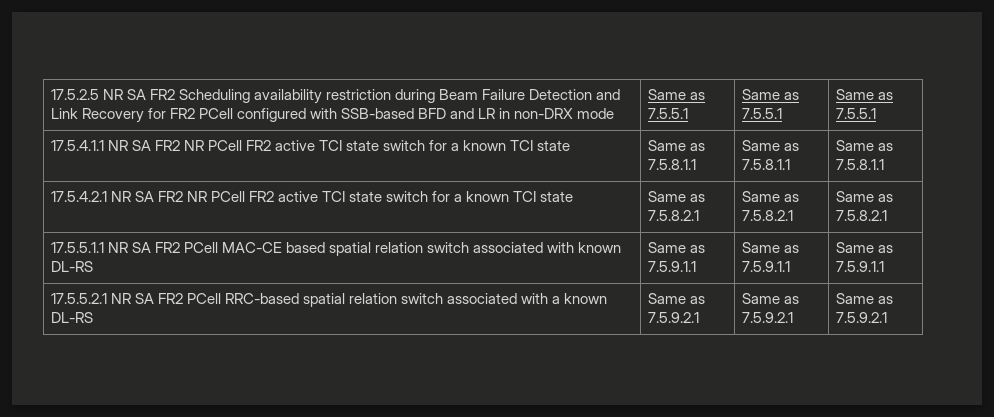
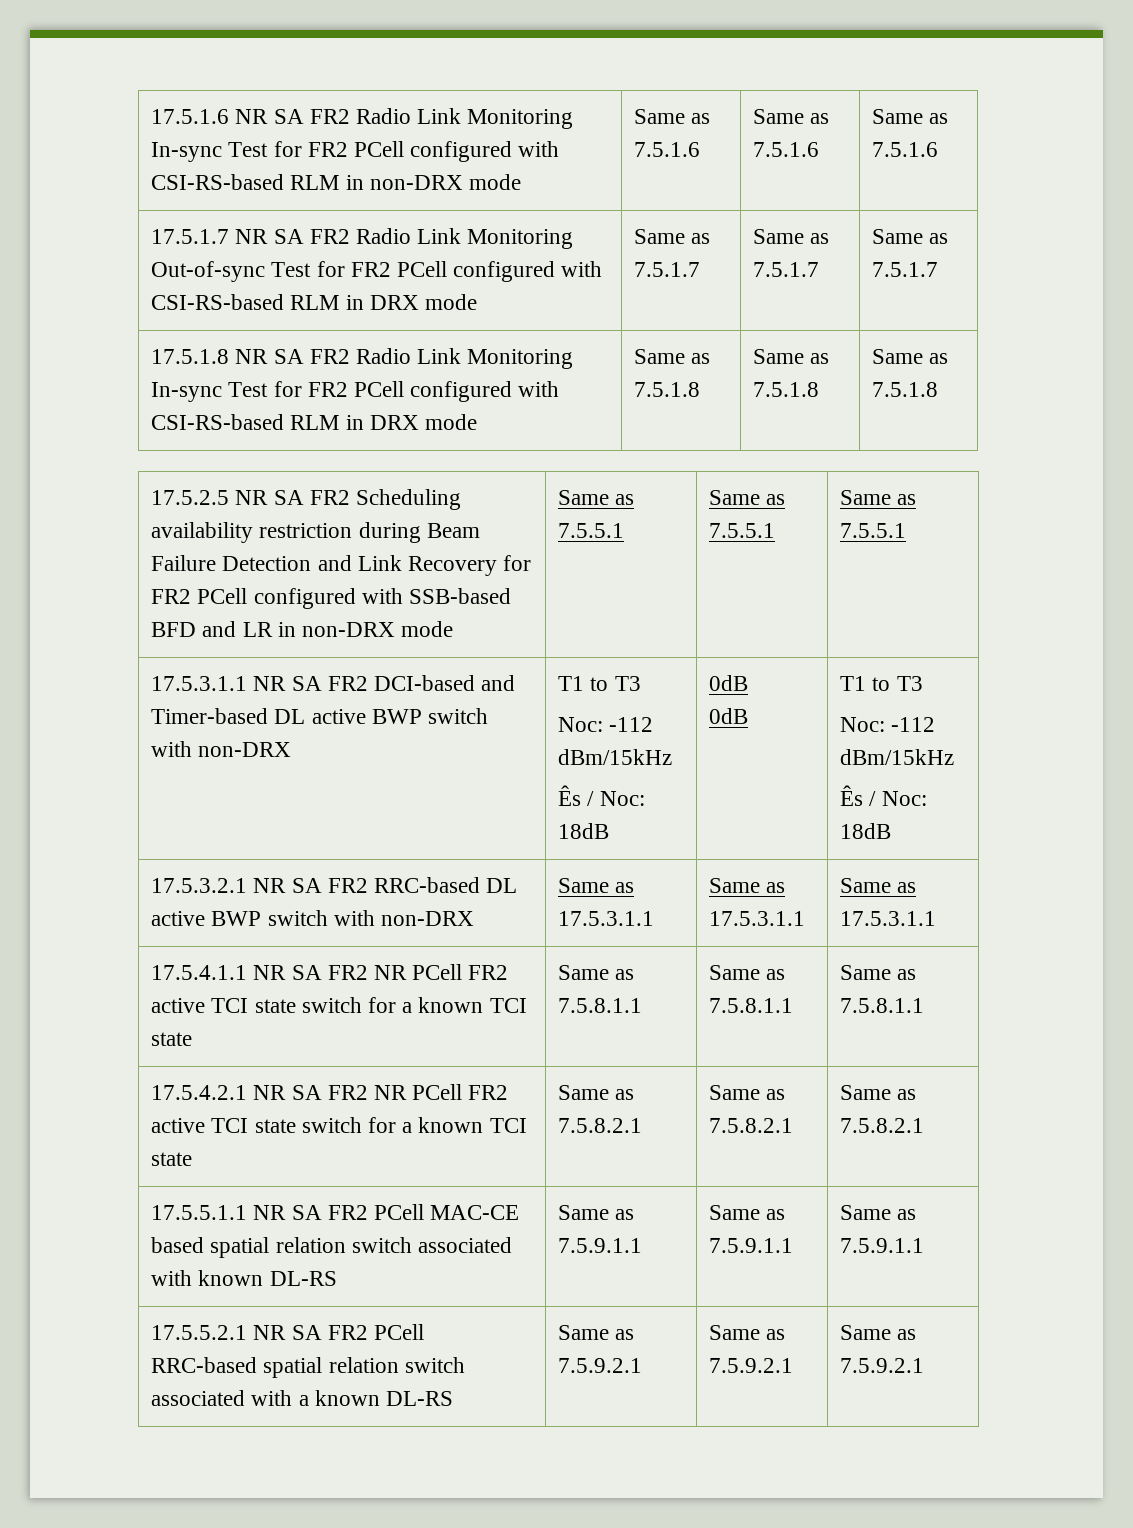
+ 17.5.1.6 NR SA FR2 Radio Link Monitoring In-sync Test for FR2 PCell configured with CSI-RS-based RLM in non-DRX mode | Same as 7.5.1.6 | Same as 7.5.1.6 | Same as 7.5.1.6
+ 17.5.1.7 NR SA FR2 Radio Link Monitoring Out-of-sync Test for FR2 PCell configured with CSI-RS-based RLM in DRX mode | Same as 7.5.1.7 | Same as 7.5.1.7 | Same as 7.5.1.7
+ 17.5.1.8 NR SA FR2 Radio Link Monitoring In-sync Test for FR2 PCell configured with CSI-RS-based RLM in DRX mode | Same as 7.5.1.8 | Same as 7.5.1.8 | Same as 7.5.1.8
+ 17.5.3.1.1 NR SA FR2 DCI-based and Timer-based DL active BWP switch with non-DRX | T1 to T3
+ Noc: -112 dBm/15kHz
+ Ês / Noc: 18dB | 0dB
+ 0dB | T1 to T3
+ Noc: -112 dBm/15kHz
+ Ês / Noc: 18dB
+ 17.5.3.2.1 NR SA FR2 RRC-based DL active BWP switch with non-DRX | Same as 17.5.3.1.1 | Same as 17.5.3.1.1 | Same as 17.5.3.1.1

